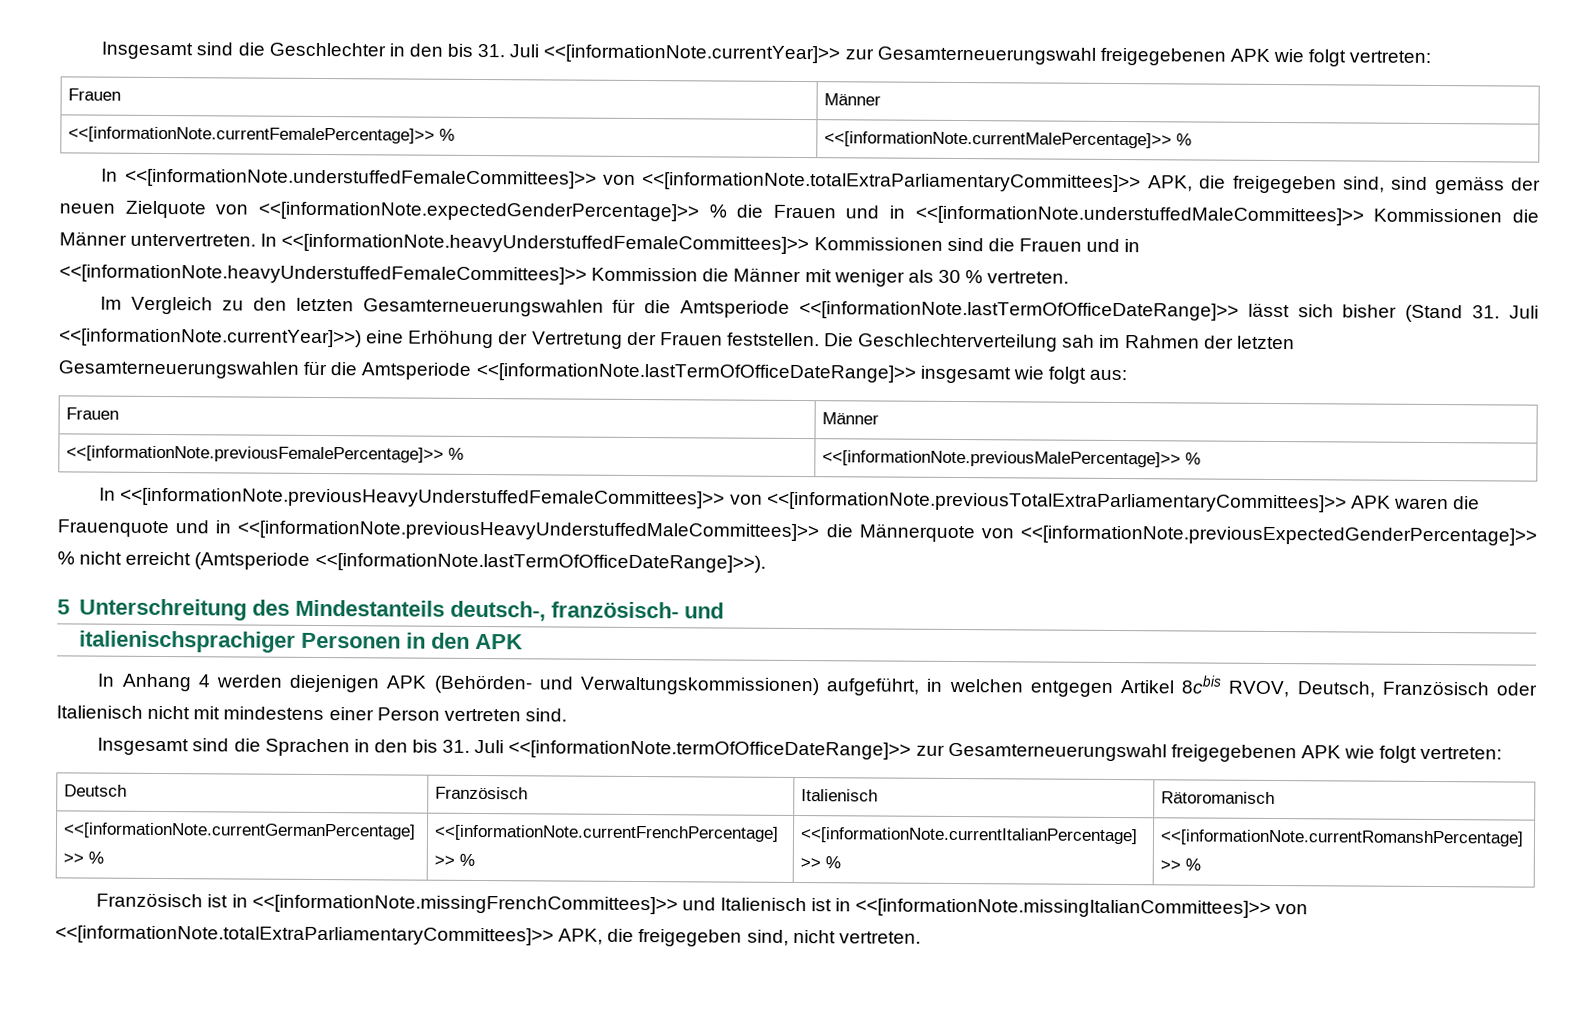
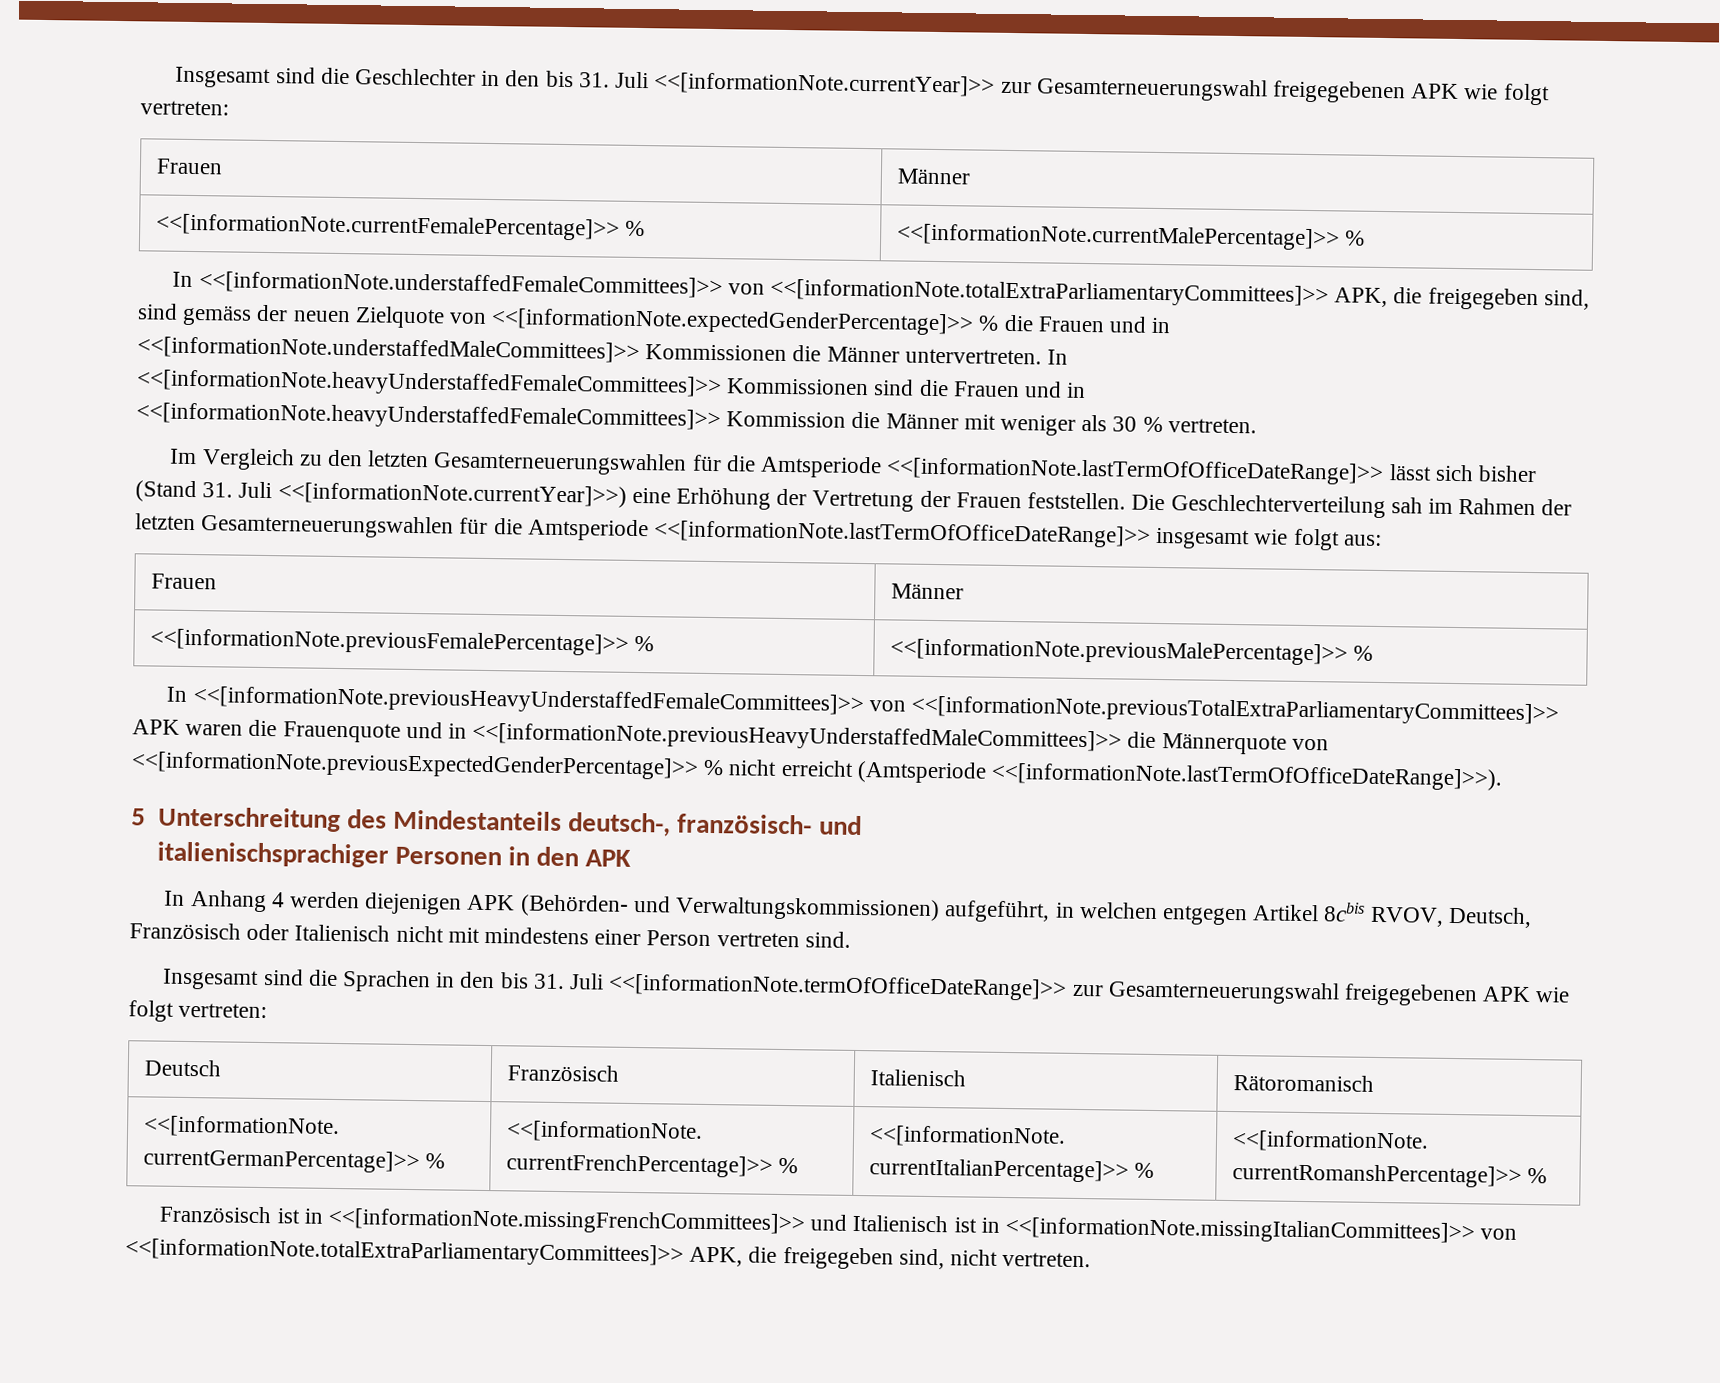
- In <<[informationNote.understuffedFemaleCommittees]>> von <<[informationNote.totalExtraParliamentaryCommittees]>> APK, die freigegeben sind, sind gemäss der neuen Zielquote von <<[informationNote.expectedGenderPercentage]>> % die Frauen und in <<[informationNote.understuffedMaleCommittees]>> Kommissionen die Männer untervertreten.
+ In <<[informationNote.understaffedFemaleCommittees]>> von <<[informationNote.totalExtraParliamentaryCommittees]>> APK, die freigegeben sind, sind gemäss der neuen Zielquote von <<[informationNote.expectedGenderPercentage]>> % die Frauen und in <<[informationNote.understaffedMaleCommittees]>> Kommissionen die Männer untervertreten.
- In <<[informationNote.heavyUnderstuffedFemaleCommittees]>> Kommissionen sind die Frauen und in <<[informationNote.heavyUnderstuffedFemaleCommittees]>> Kommission die Männer mit weniger als 30 % vertreten.
+ In <<[informationNote.heavyUnderstaffedFemaleCommittees]>> Kommissionen sind die Frauen und in <<[informationNote.heavyUnderstaffedFemaleCommittees]>> Kommission die Männer mit weniger als 30 % vertreten.
- In <<[informationNote.previousHeavyUnderstuffedFemaleCommittees]>> von <<[informationNote.previousTotalExtraParliamentaryCommittees]>> APK waren die Frauenquote und in <<[informationNote.previousHeavyUnderstuffedMaleCommittees]>> die Männerquote von <<[informationNote.previousExpectedGenderPercentage]>> % nicht erreicht (Amtsperiode <<[informationNote.lastTermOfOfficeDateRange]>>).
+ In <<[informationNote.previousHeavyUnderstaffedFemaleCommittees]>> von <<[informationNote.previousTotalExtraParliamentaryCommittees]>> APK waren die Frauenquote und in <<[informationNote.previousHeavyUnderstaffedMaleCommittees]>> die Männerquote von <<[informationNote.previousExpectedGenderPercentage]>> % nicht erreicht (Amtsperiode <<[informationNote.lastTermOfOfficeDateRange]>>).

